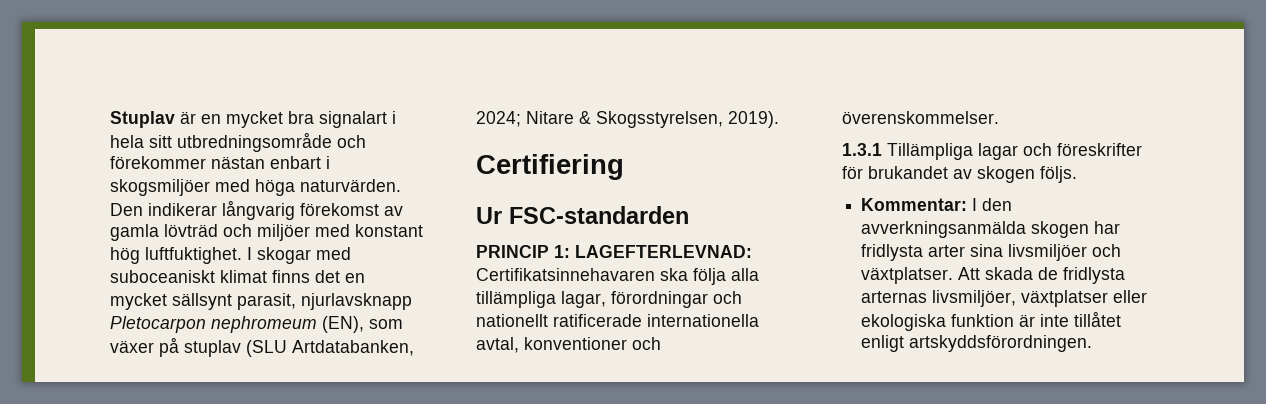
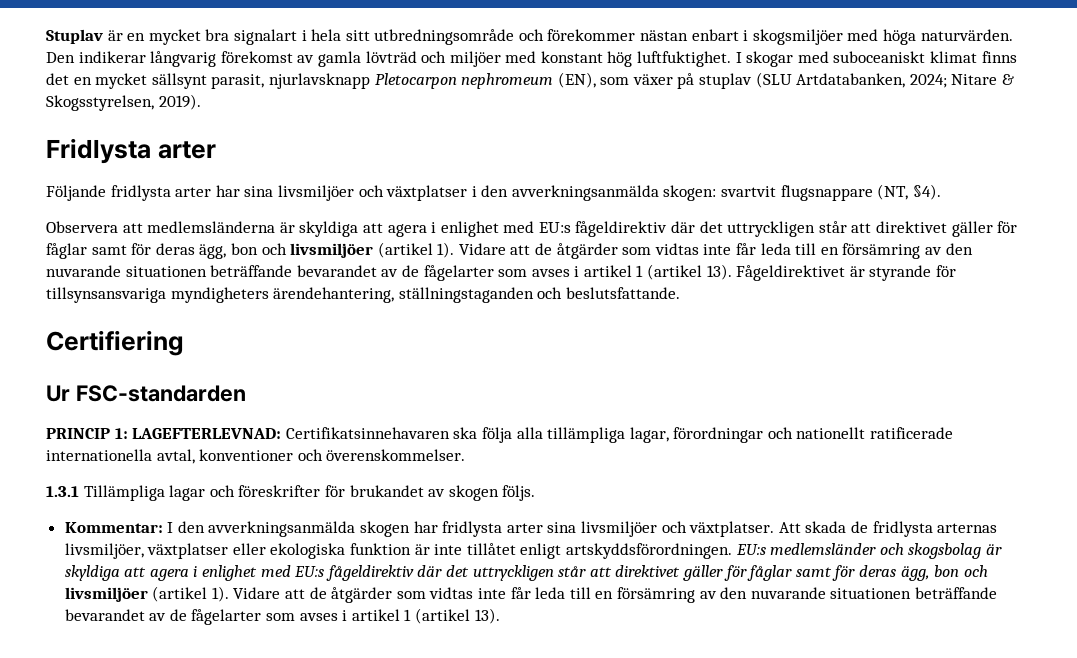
+ Fridlysta arter
+ Följande fridlysta arter har sina livsmiljöer och växtplatser i den avverkningsanmälda skogen: svartvit flugsnappare (NT, §4).
+ Observera att medlemsländerna är skyldiga att agera i enlighet med EU:s fågeldirektiv där det uttryckligen står att direktivet gäller för fåglar samt för deras ägg, bon och livsmiljöer (artikel 1). Vidare att de åtgärder som vidtas inte får leda till en försämring av den nuvarande situationen beträffande bevarandet av de fågelarter som avses i artikel 1 (artikel 13). Fågeldirektivet är styrande för tillsynsansvariga myndigheters ärendehantering, ställningstaganden och beslutsfattande.
+ EU:s medlemsländer och skogsbolag är skyldiga att agera i enlighet med EU:s fågeldirektiv där det uttryckligen står att direktivet gäller för fåglar samt för deras ägg, bon och livsmiljöer (artikel 1). Vidare att de åtgärder som vidtas inte får leda till en försämring av den nuvarande situationen beträffande bevarandet av de fågelarter som avses i artikel 1 (artikel 13).

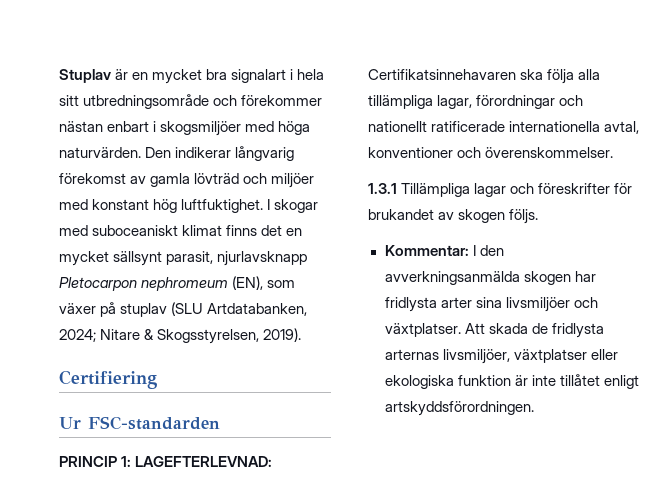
- Fridlysta arter
- Följande fridlysta arter har sina livsmiljöer och växtplatser i den avverkningsanmälda skogen: svartvit flugsnappare (NT, §4).
- Observera att medlemsländerna är skyldiga att agera i enlighet med EU:s fågeldirektiv där det uttryckligen står att direktivet gäller för fåglar samt för deras ägg, bon och livsmiljöer (artikel 1). Vidare att de åtgärder som vidtas inte får leda till en försämring av den nuvarande situationen beträffande bevarandet av de fågelarter som avses i artikel 1 (artikel 13). Fågeldirektivet är styrande för tillsynsansvariga myndigheters ärendehantering, ställningstaganden och beslutsfattande.
- EU:s medlemsländer och skogsbolag är skyldiga att agera i enlighet med EU:s fågeldirektiv där det uttryckligen står att direktivet gäller för fåglar samt för deras ägg, bon och livsmiljöer (artikel 1). Vidare att de åtgärder som vidtas inte får leda till en försämring av den nuvarande situationen beträffande bevarandet av de fågelarter som avses i artikel 1 (artikel 13).

